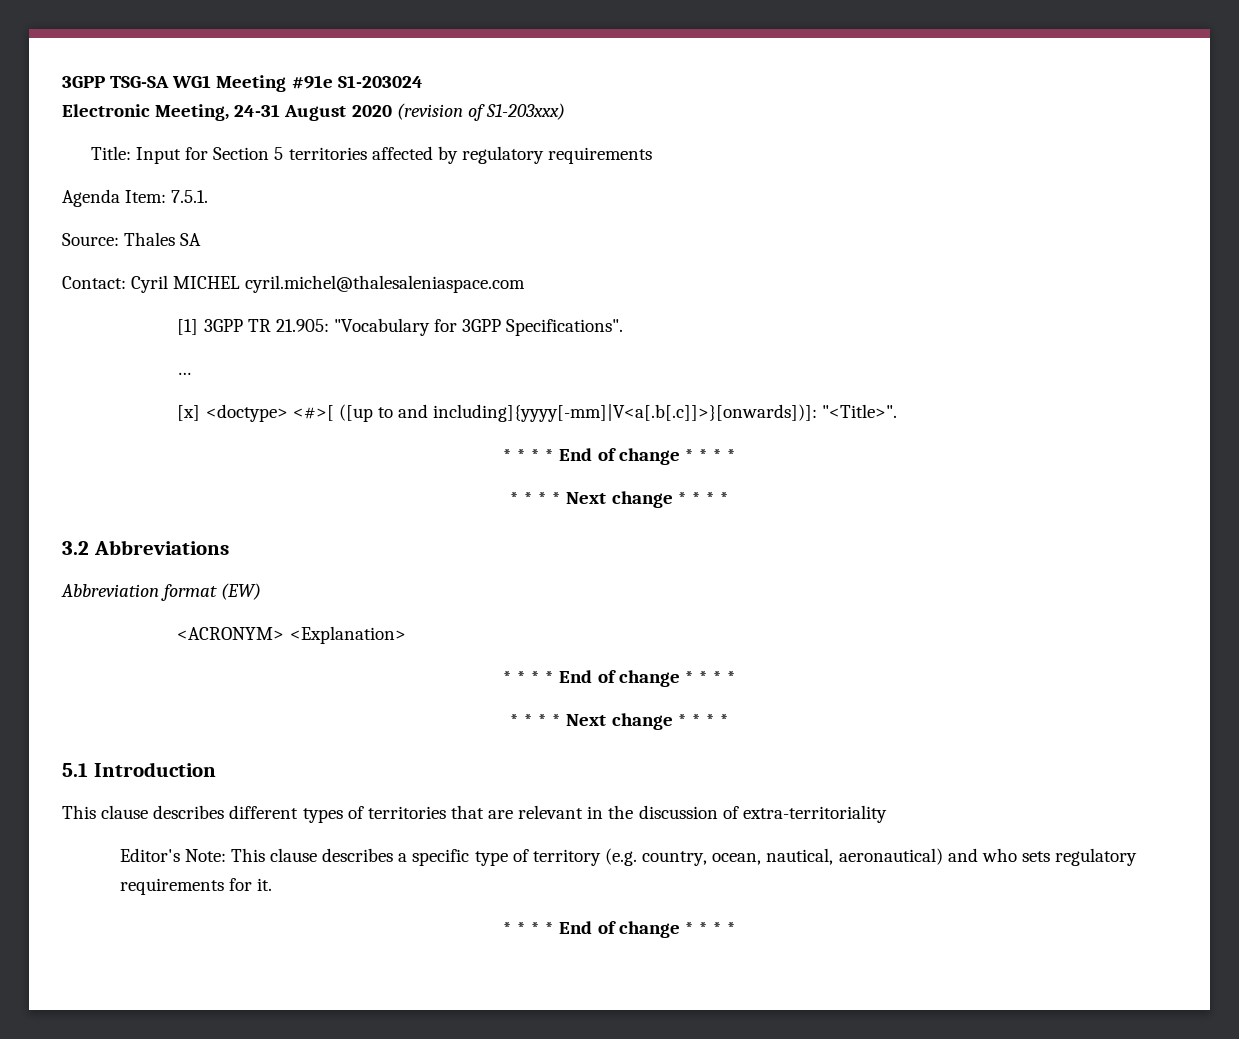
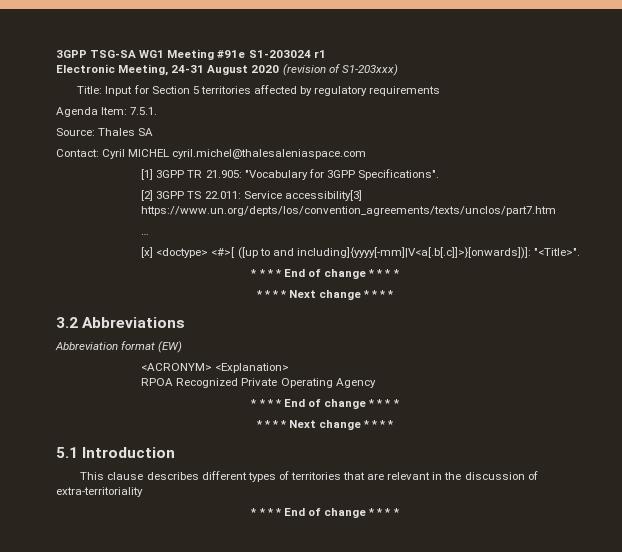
- 3GPP TSG-SA WG1 Meeting #91e S1-203024
+ 3GPP TSG-SA WG1 Meeting #91e S1-203024 r1
+ [2] 3GPP TS 22.011: Service accessibility[3] https://www.un.org/depts/los/convention_agreements/texts/unclos/part7.htm
+ RPOA Recognized Private Operating Agency
- Editor's Note: This clause describes a specific type of territory (e.g. country, ocean, nautical, aeronautical) and who sets regulatory requirements for it.

